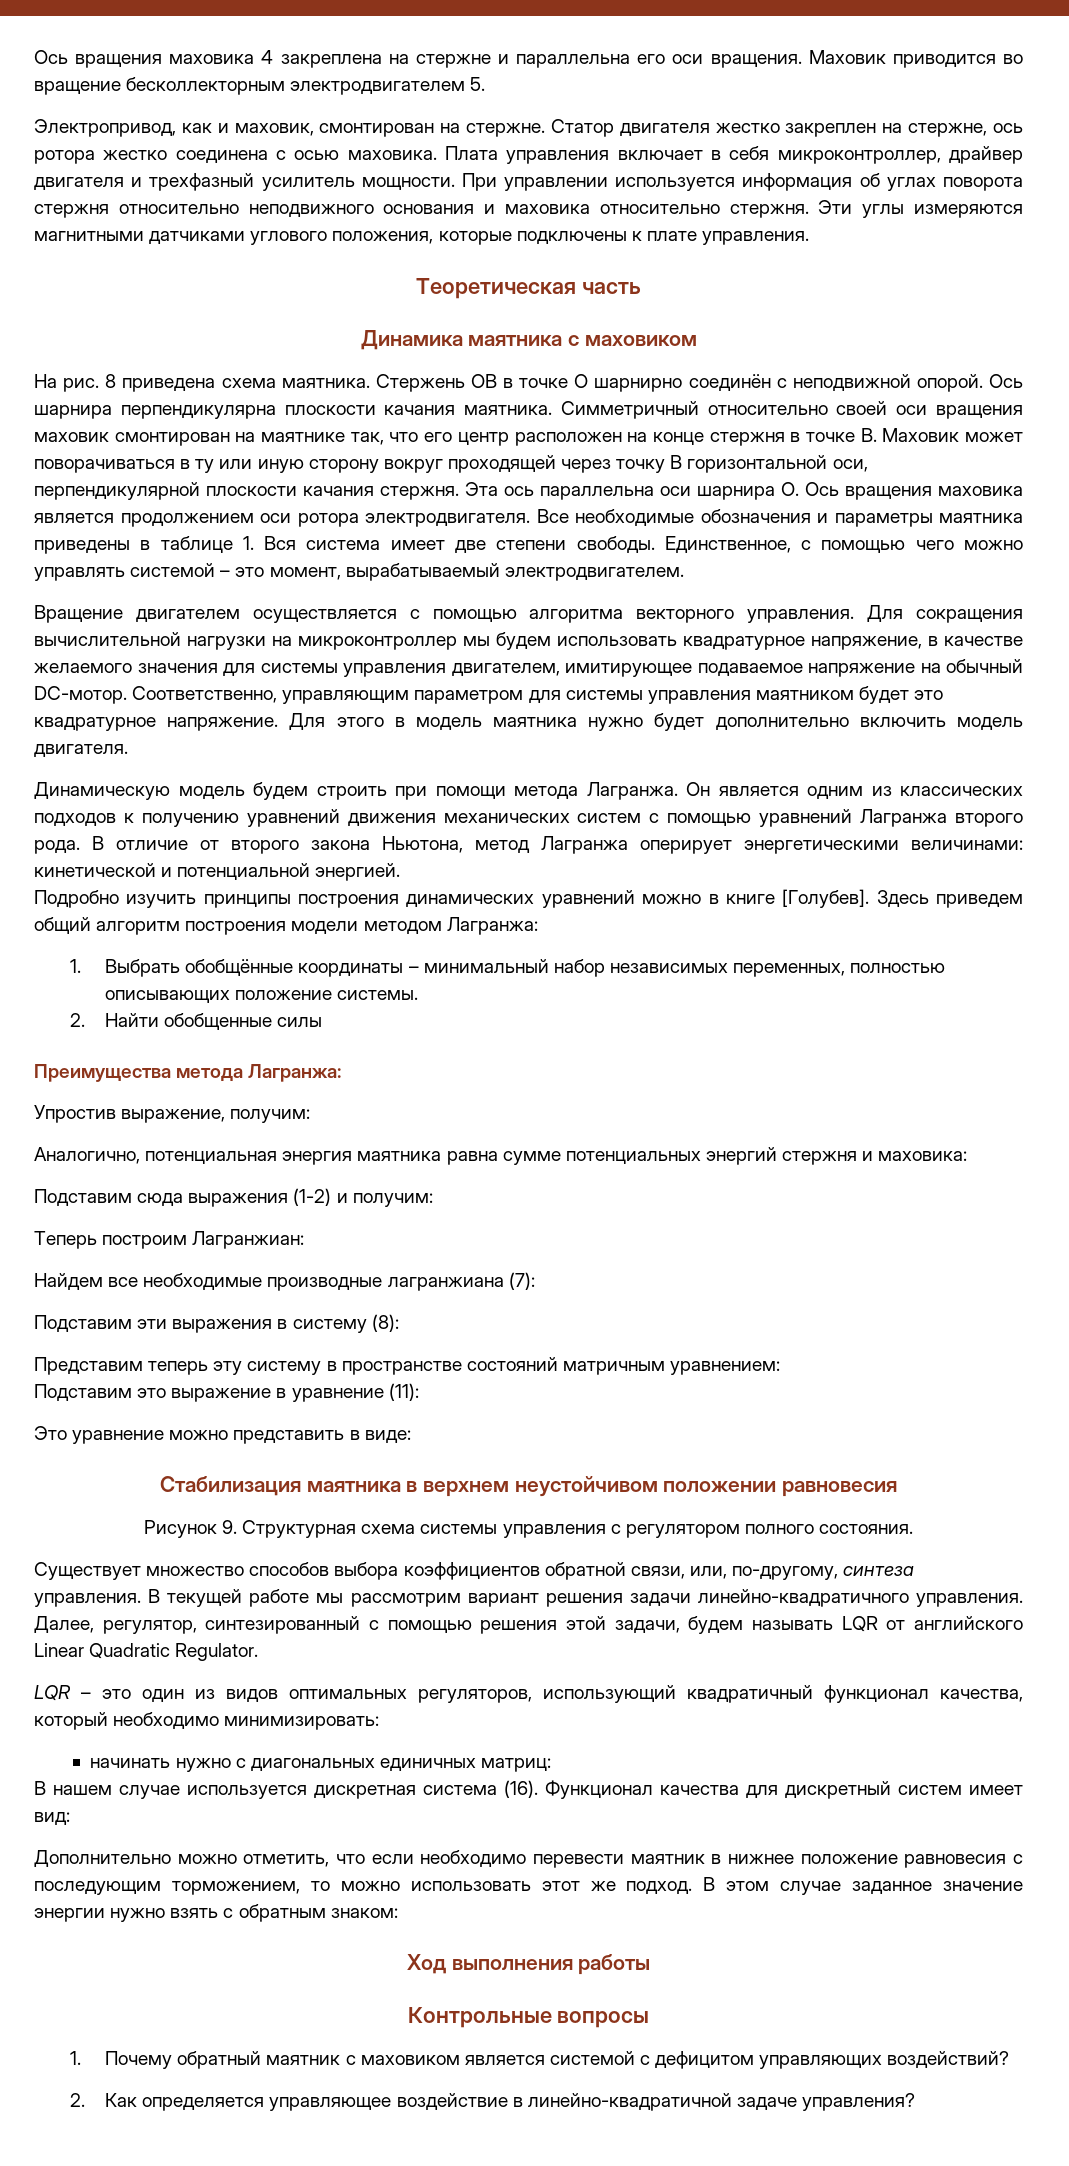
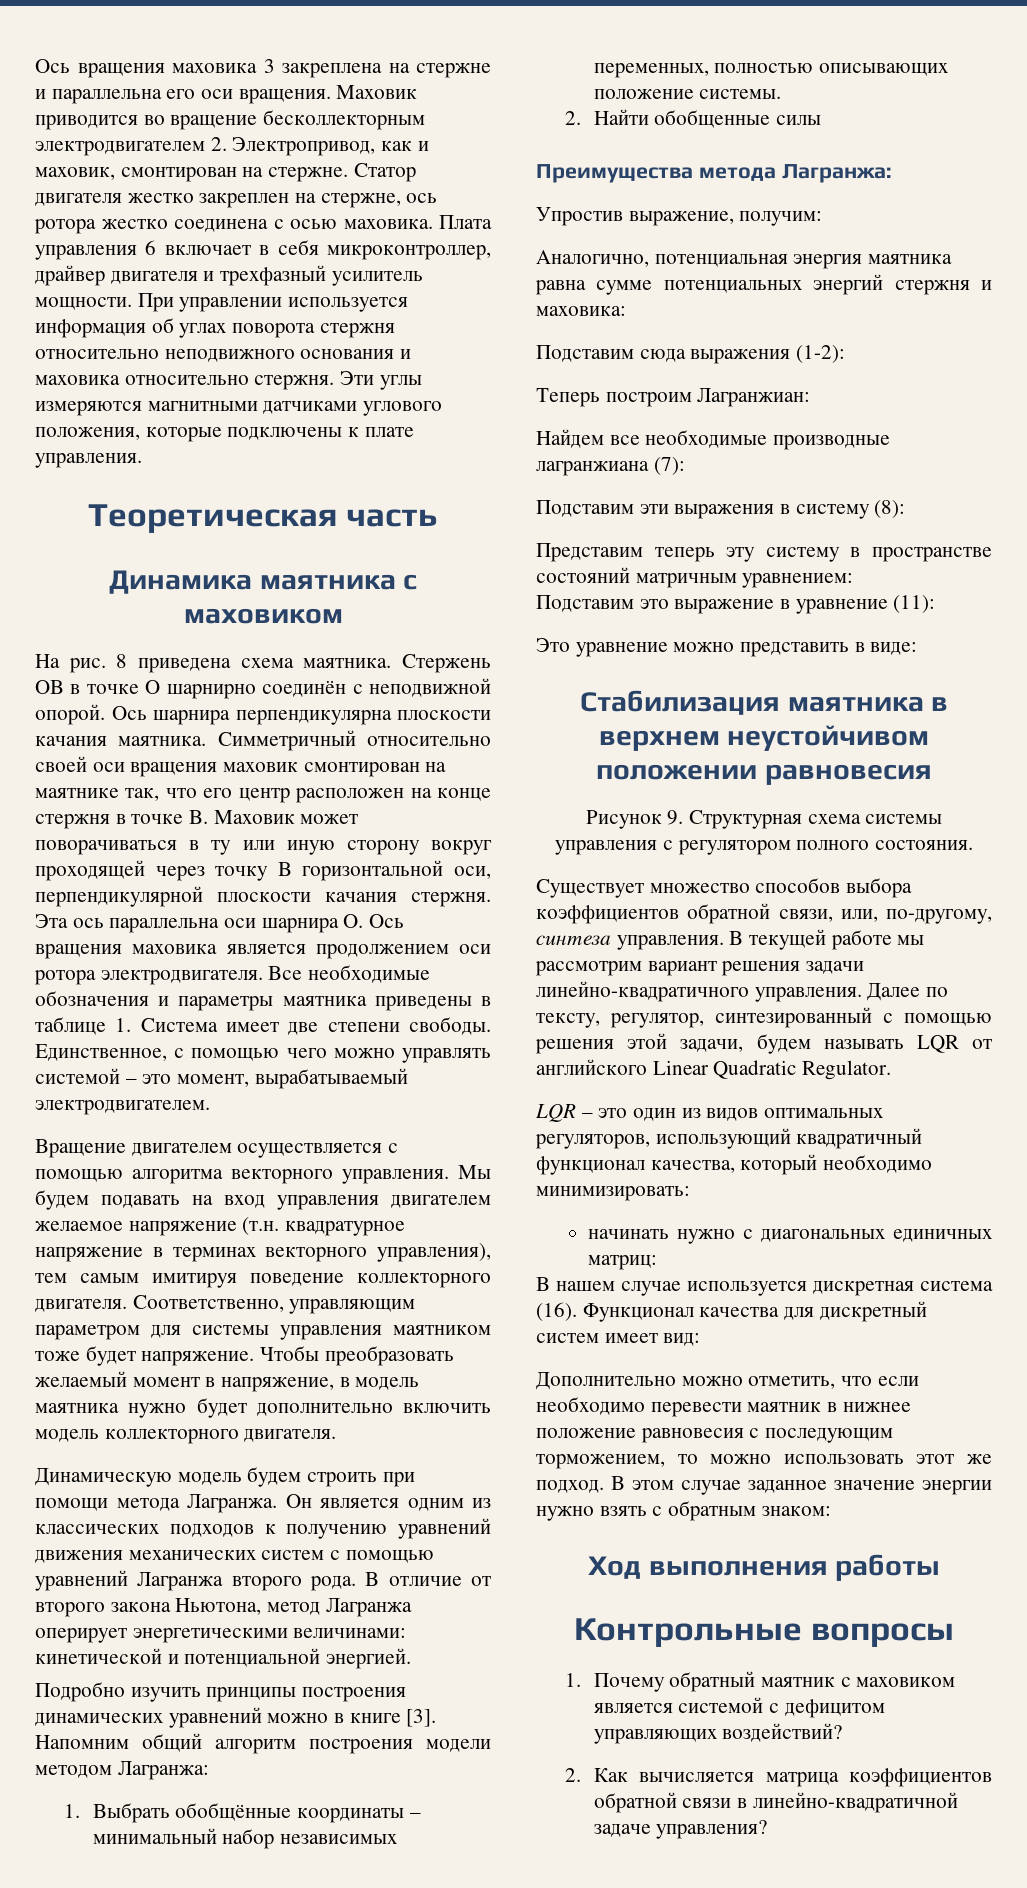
- Ось вращения маховика 4 закреплена на стержне и параллельна его оси вращения.
+ Ось вращения маховика 3 закреплена на стержне и параллельна его оси вращения.
- Маховик приводится во вращение бесколлекторным электродвигателем 5.
- Электропривод, как и маховик, смонтирован на стержне.
+ Маховик приводится во вращение бесколлекторным электродвигателем 2. Электропривод, как и маховик, смонтирован на стержне.
- Плата управления включает в себя микроконтроллер, драйвер двигателя и трехфазный усилитель мощности.
+ Плата управления 6 включает в себя микроконтроллер, драйвер двигателя и трехфазный усилитель мощности.
- Все необходимые обозначения и параметры маятника приведены в таблице 1. Вся система имеет две степени свободы.
+ Все необходимые обозначения и параметры маятника приведены в таблице 1. Cистема имеет две степени свободы.
- Для сокращения вычислительной нагрузки на микроконтроллер мы будем использовать квадратурное напряжение, в качестве желаемого значения для системы управления двигателем, имитирующее подаваемое напряжение на обычный DC-мотор.
+ Мы будем подавать на вход управления двигателем желаемое напряжение (т.н. квадратурное напряжение в терминах векторного управления), тем самым имитируя поведение коллекторного двигателя.
- Соответственно, управляющим параметром для системы управления маятником будет это квадратурное напряжение. Для этого в модель маятника нужно будет дополнительно включить модель двигателя.
+ Соответственно, управляющим параметром для системы управления маятником тоже будет напряжение. Чтобы преобразовать желаемый момент в напряжение, в модель маятника нужно будет дополнительно включить модель коллекторного двигателя.
- Подробно изучить принципы построения динамических уравнений можно в книге [Голубев]. Здесь приведем общий алгоритм построения модели методом Лагранжа:
+ Подробно изучить принципы построения динамических уравнений можно в книге [3]. Напомним общий алгоритм построения модели методом Лагранжа:
- Подставим сюда выражения (1-2) и получим:
+ Подставим сюда выражения (1-2):
- Далее, регулятор, синтезированный с помощью решения этой задачи, будем называть LQR от английского Linear Quadratic Regulator.
+ Далее по тексту, регулятор, синтезированный с помощью решения этой задачи, будем называть LQR от английского Linear Quadratic Regulator.
- 2. Как определяется управляющее воздействие в линейно-квадратичной задаче управления?
+ 2. Как вычисляется матрица коэффициентов обратной связи в линейно-квадратичной задаче управления?

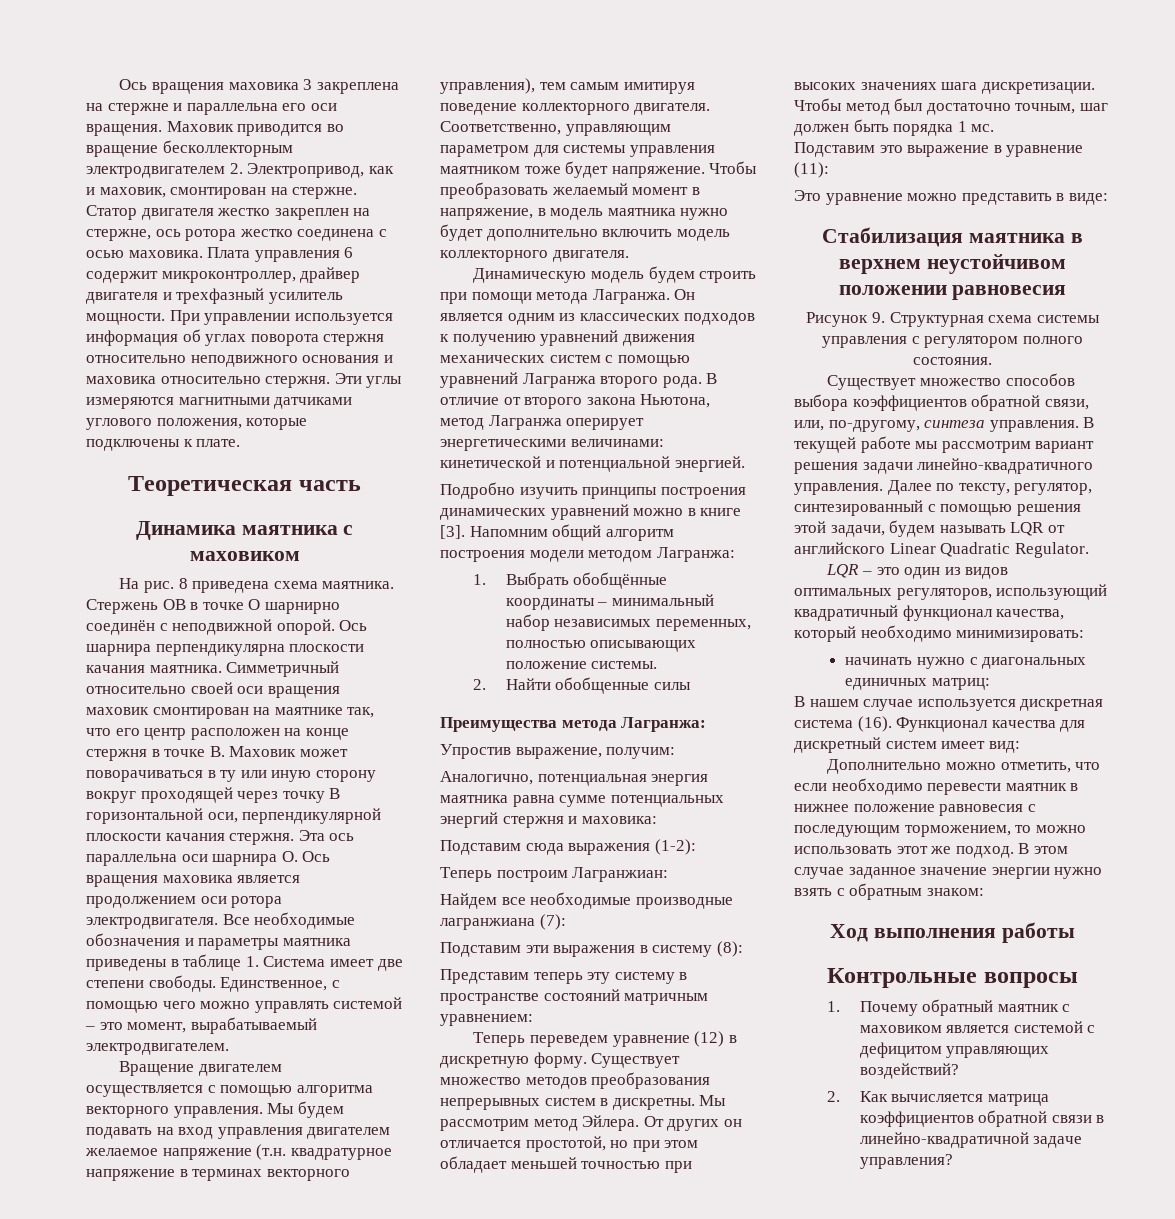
- Плата управления 6 включает в себя микроконтроллер, драйвер двигателя и трехфазный усилитель мощности.
+ Плата управления 6 содержит микроконтроллер, драйвер двигателя и трехфазный усилитель мощности.
- Эти углы измеряются магнитными датчиками углового положения, которые подключены к плате управления.
+ Эти углы измеряются магнитными датчиками углового положения, которые подключены к плате.
+ Теперь переведем уравнение (12) в дискретную форму. Существует множество методов преобразования непрерывных систем в дискретны. Мы рассмотрим метод Эйлера. От других он отличается простотой, но при этом обладает меньшей точностью при высоких значениях шага дискретизации. Чтобы метод был достаточно точным, шаг должен быть порядка 1 мс.

